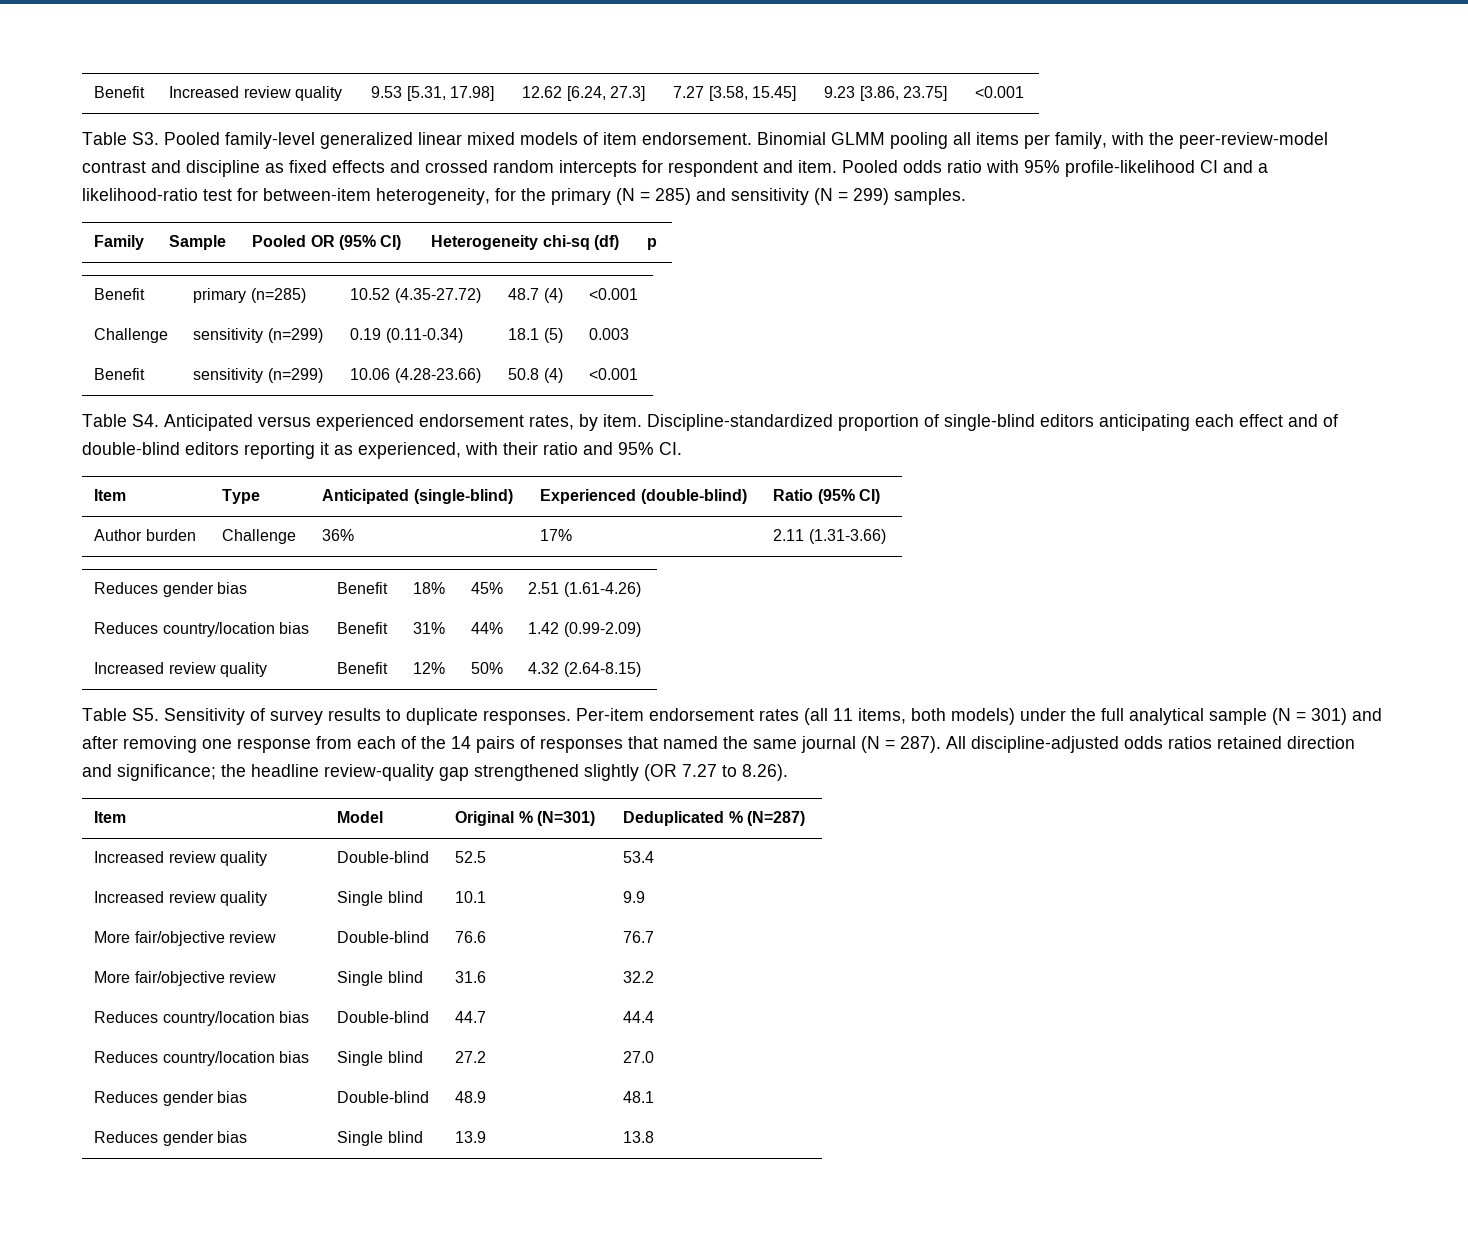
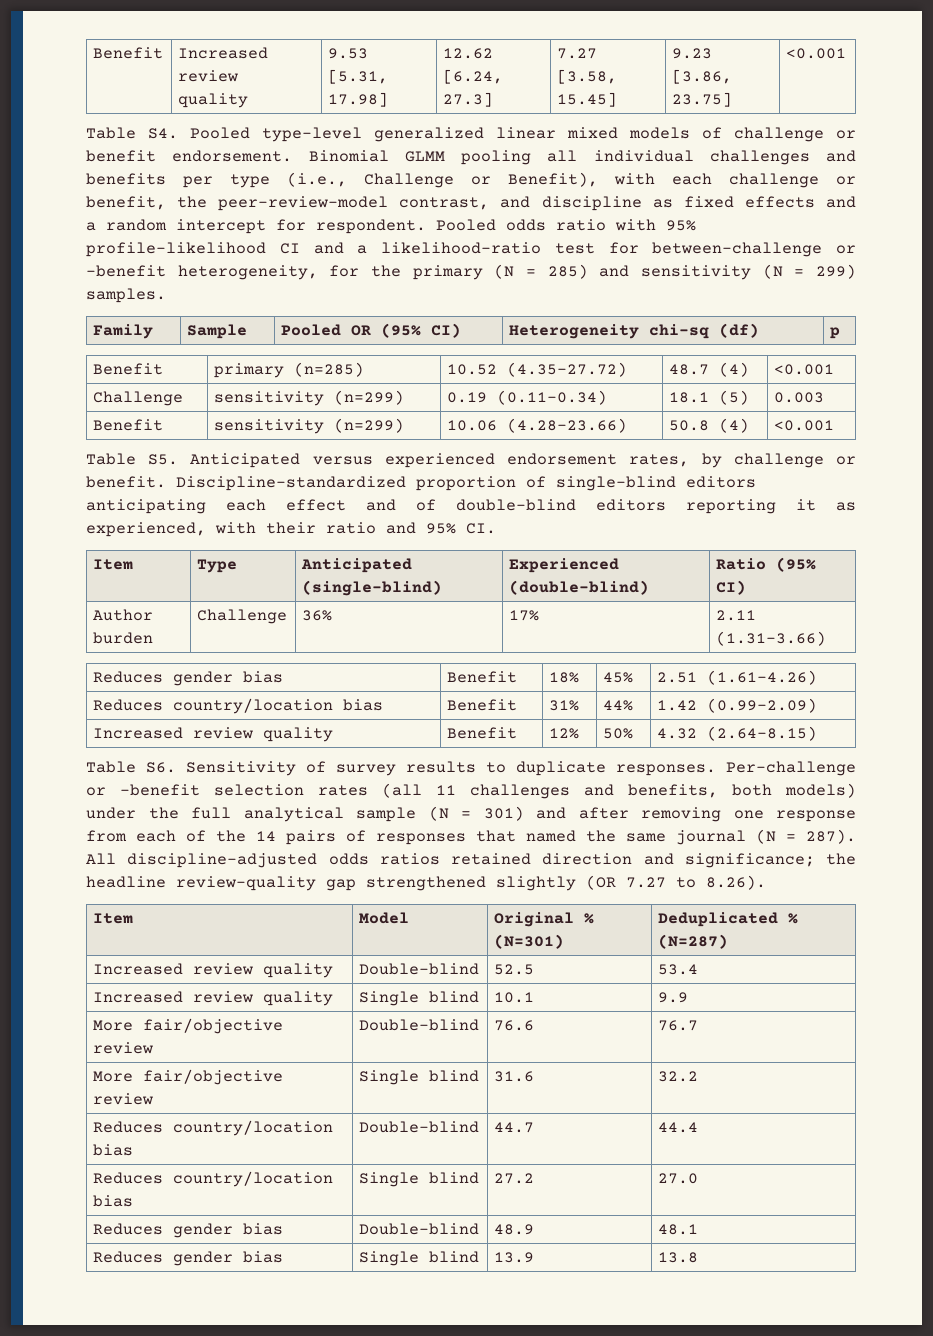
- Table S3. Pooled family-level generalized linear mixed models of item endorsement.
+ Table S4. Pooled type-level generalized linear mixed models of challenge or benefit endorsement.
- Binomial GLMM pooling all items per family, with the peer-review-model contrast and discipline as fixed effects and crossed random intercepts for respondent and item.
+ Binomial GLMM pooling all individual challenges and benefits per type (i.e., Challenge or Benefit), with each challenge or benefit, the peer-review-model contrast, and discipline as fixed effects and a random intercept for respondent.
- Pooled odds ratio with 95% profile-likelihood CI and a likelihood-ratio test for between-item heterogeneity, for the primary (N = 285) and sensitivity (N = 299) samples.
+ Pooled odds ratio with 95% profile-likelihood CI and a likelihood-ratio test for between-challenge or -benefit heterogeneity, for the primary (N = 285) and sensitivity (N = 299) samples.
- Table S4. Anticipated versus experienced endorsement rates, by item.
+ Table S5. Anticipated versus experienced endorsement rates, by challenge or benefit.
- Table S5. Sensitivity of survey results to duplicate responses.
+ Table S6. Sensitivity of survey results to duplicate responses.
- Per-item endorsement rates (all 11 items, both models) under the full analytical sample (N = 301) and after removing one response from each of the 14 pairs of responses that named the same journal (N = 287).
+ Per-challenge or -benefit selection rates (all 11 challenges and benefits, both models) under the full analytical sample (N = 301) and after removing one response from each of the 14 pairs of responses that named the same journal (N = 287).

